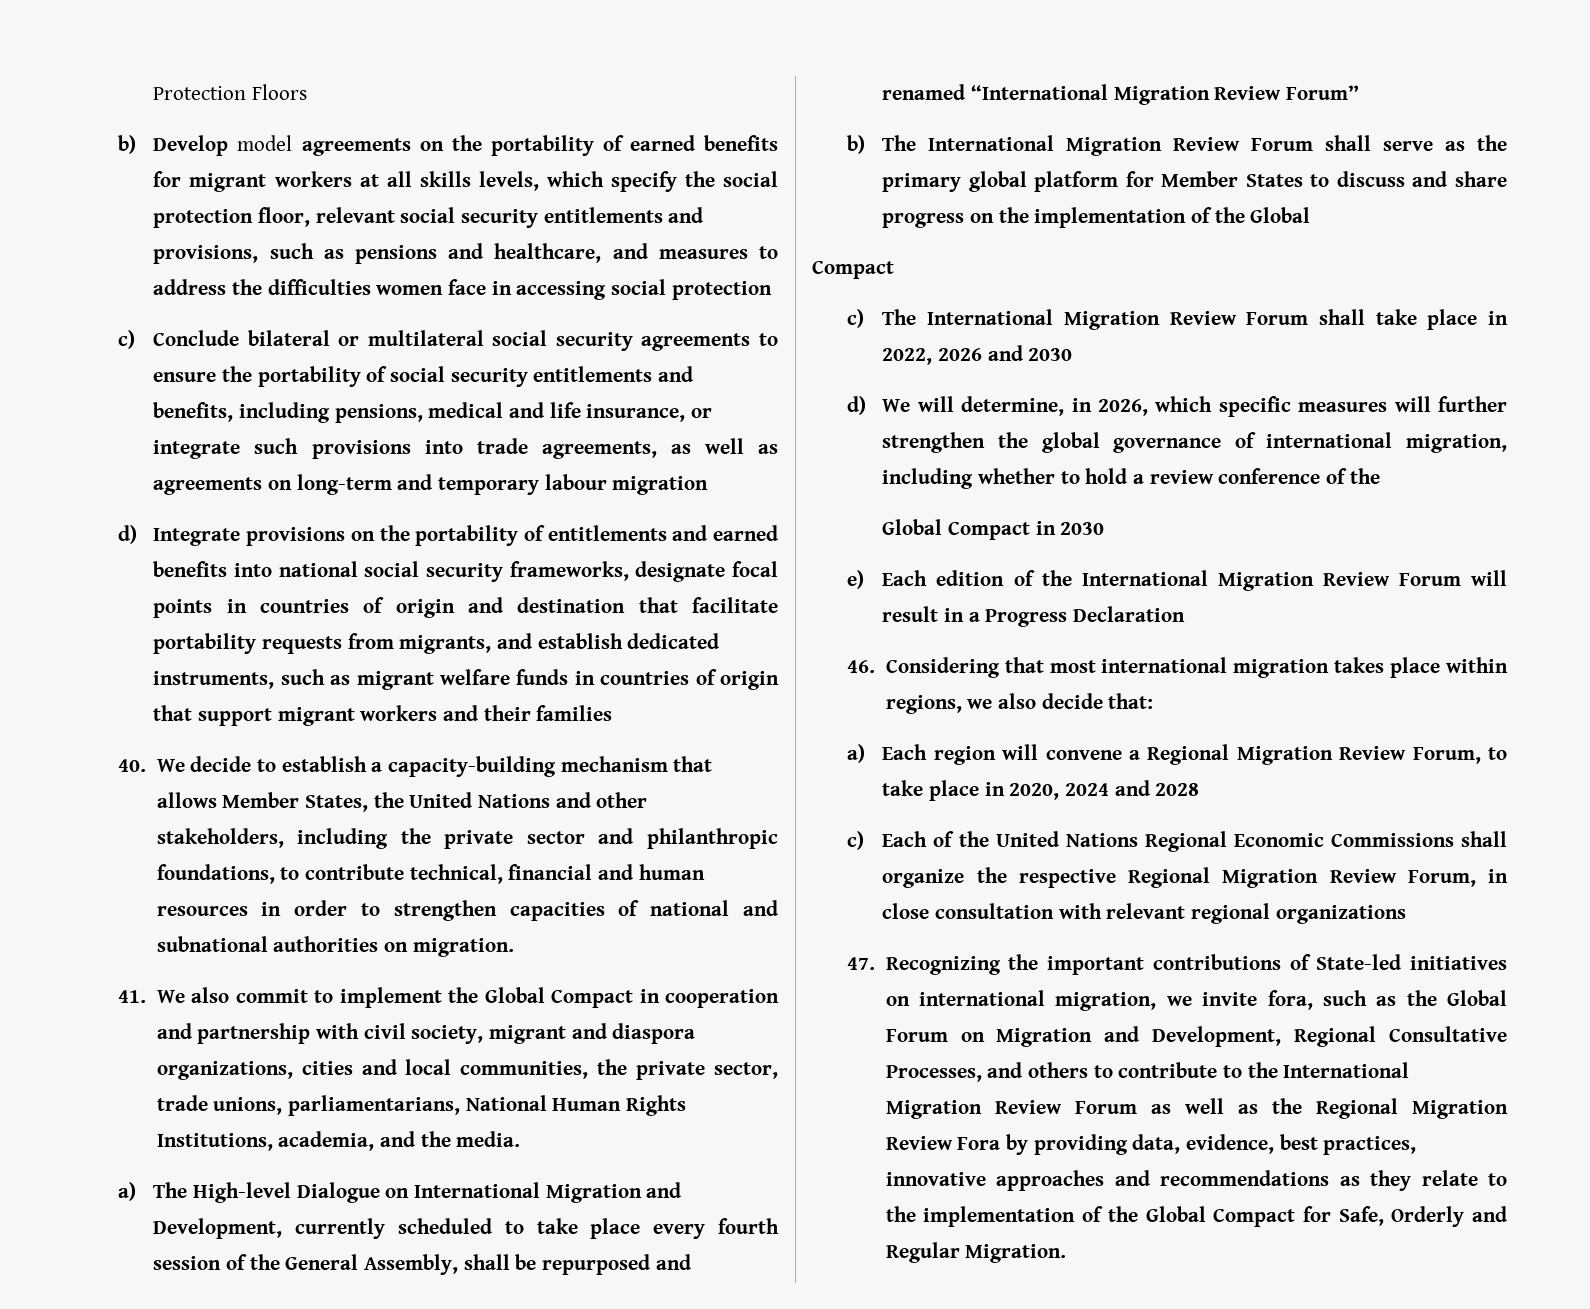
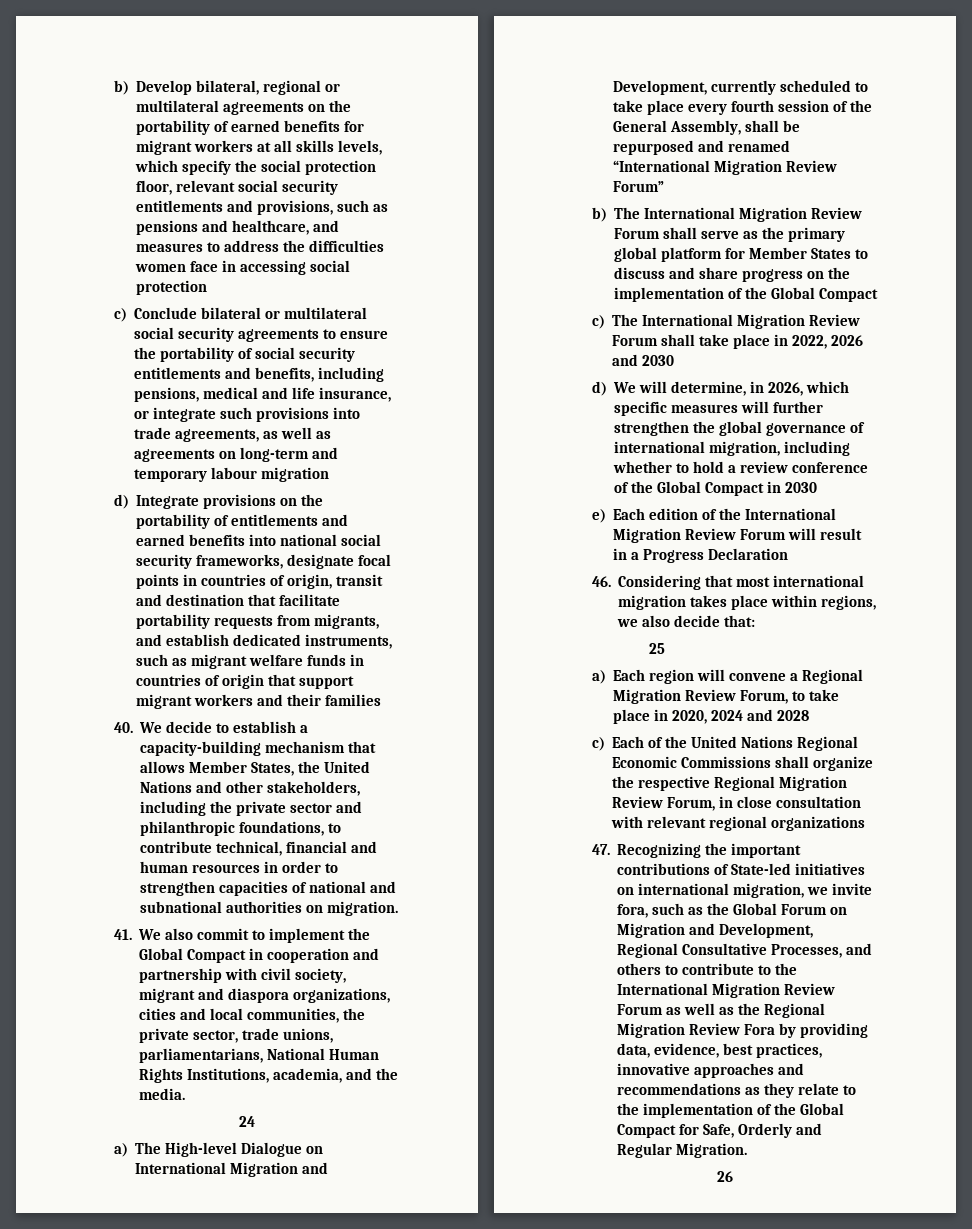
- Protection Floors
- b) Develop model agreements on the portability of earned benefits for migrant workers at all skills levels, which specify the social protection floor, relevant social security entitlements and provisions, such as pensions and healthcare, and measures to address the difficulties women face in accessing social protection
+ b) Develop bilateral, regional or multilateral agreements on the portability of earned benefits for migrant workers at all skills levels, which specify the social protection floor, relevant social security entitlements and provisions, such as pensions and healthcare, and measures to address the difficulties women face in accessing social protection
- d) Integrate provisions on the portability of entitlements and earned benefits into national social security frameworks, designate focal points in countries of origin and destination that facilitate portability requests from migrants, and establish dedicated instruments, such as migrant welfare funds in countries of origin that support migrant workers and their families
+ d) Integrate provisions on the portability of entitlements and earned benefits into national social security frameworks, designate focal points in countries of origin, transit and destination that facilitate portability requests from migrants, and establish dedicated instruments, such as migrant welfare funds in countries of origin that support migrant workers and their families
+ 24
- b) The International Migration Review Forum shall serve as the primary global platform for Member States to discuss and share progress on the implementation of the Global
- Compact
+ b) The International Migration Review Forum shall serve as the primary global platform for Member States to discuss and share progress on the implementation of the Global Compact
- d) We will determine, in 2026, which specific measures will further strengthen the global governance of international migration, including whether to hold a review conference of the
- Global Compact in 2030
+ d) We will determine, in 2026, which specific measures will further strengthen the global governance of international migration, including whether to hold a review conference of the Global Compact in 2030
+ 25
+ 26

